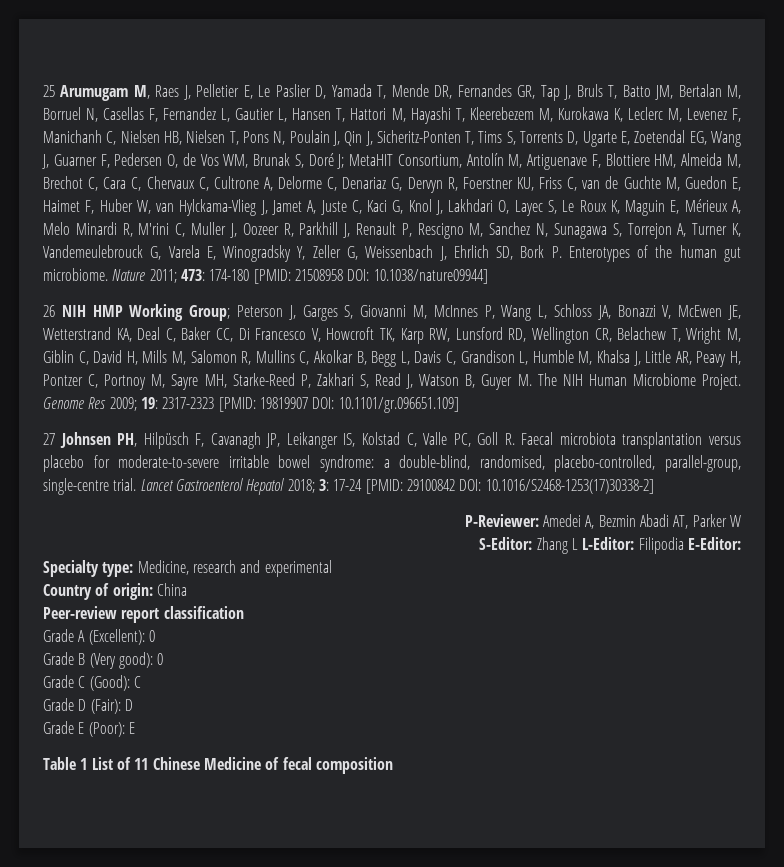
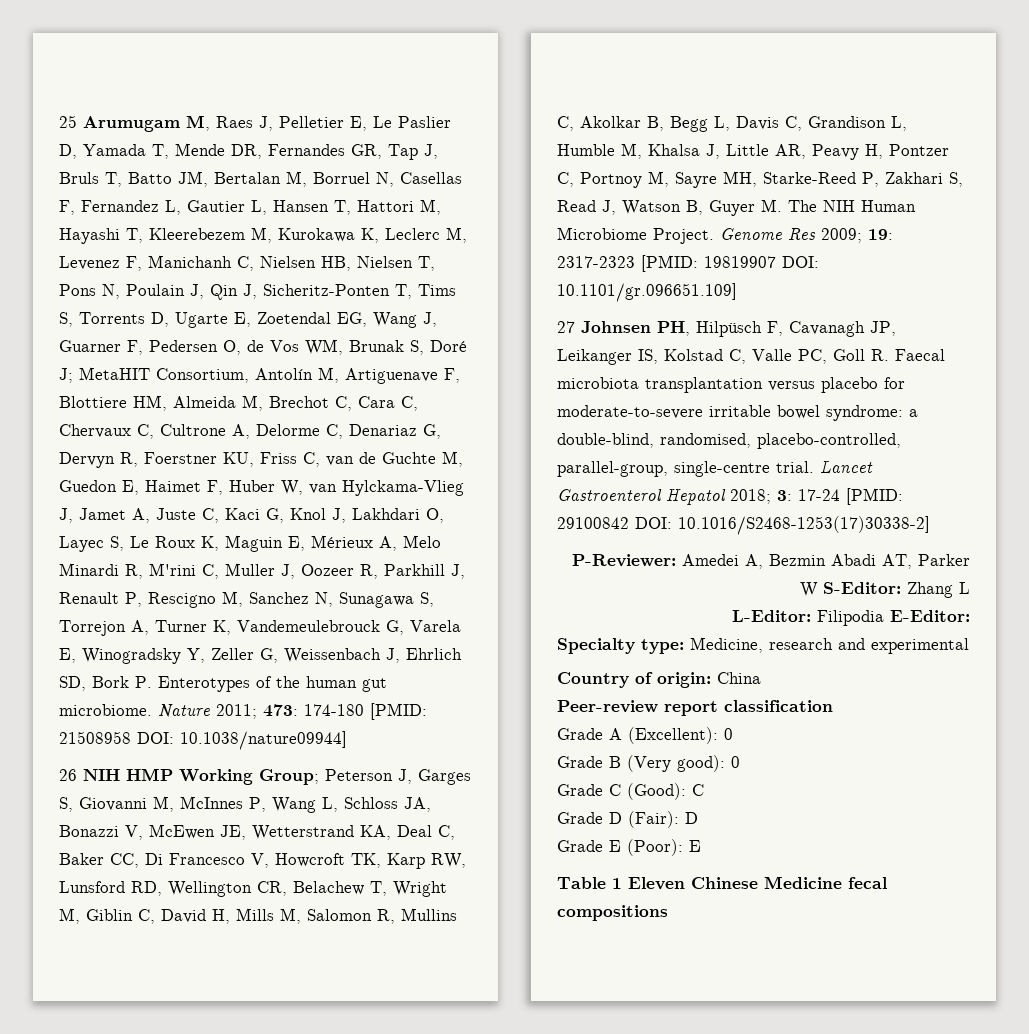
- P-Reviewer: Amedei A, Bezmin Abadi AT, Parker W
- S-Editor: Zhang L L-Editor: Filipodia E-Editor:
+ P-Reviewer: Amedei A, Bezmin Abadi AT, Parker W S-Editor: Zhang L
+ L-Editor: Filipodia E-Editor:
- Table 1 List of 11 Chinese Medicine of fecal composition
+ Table 1 Eleven Chinese Medicine fecal compositions

